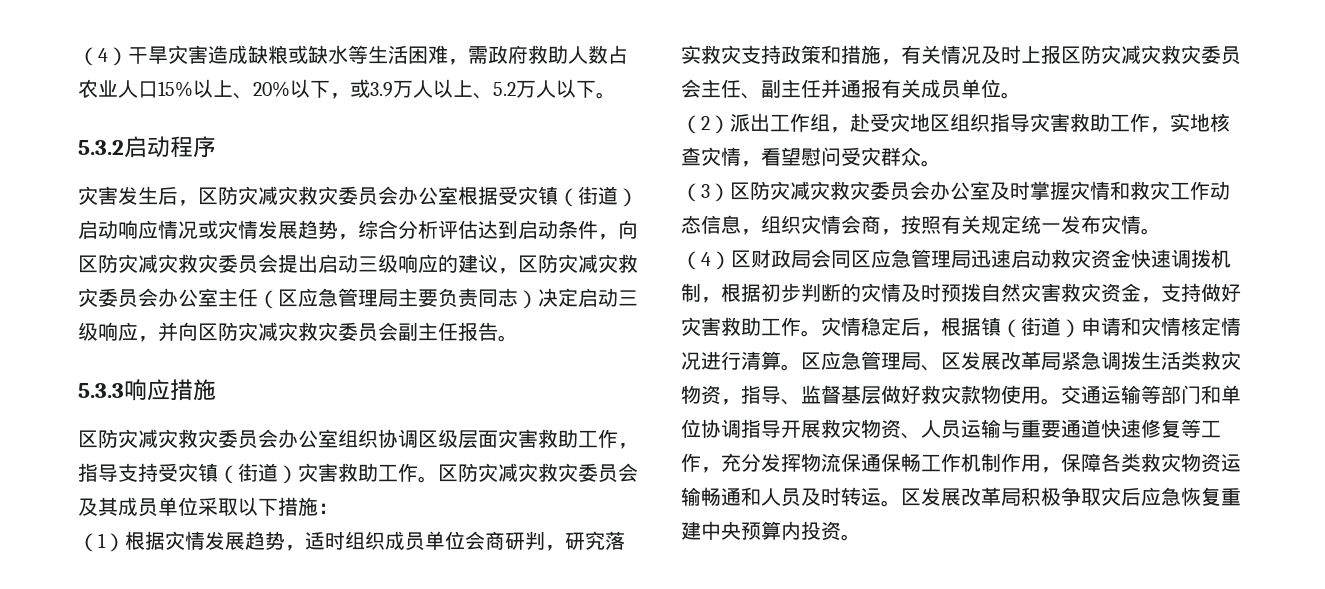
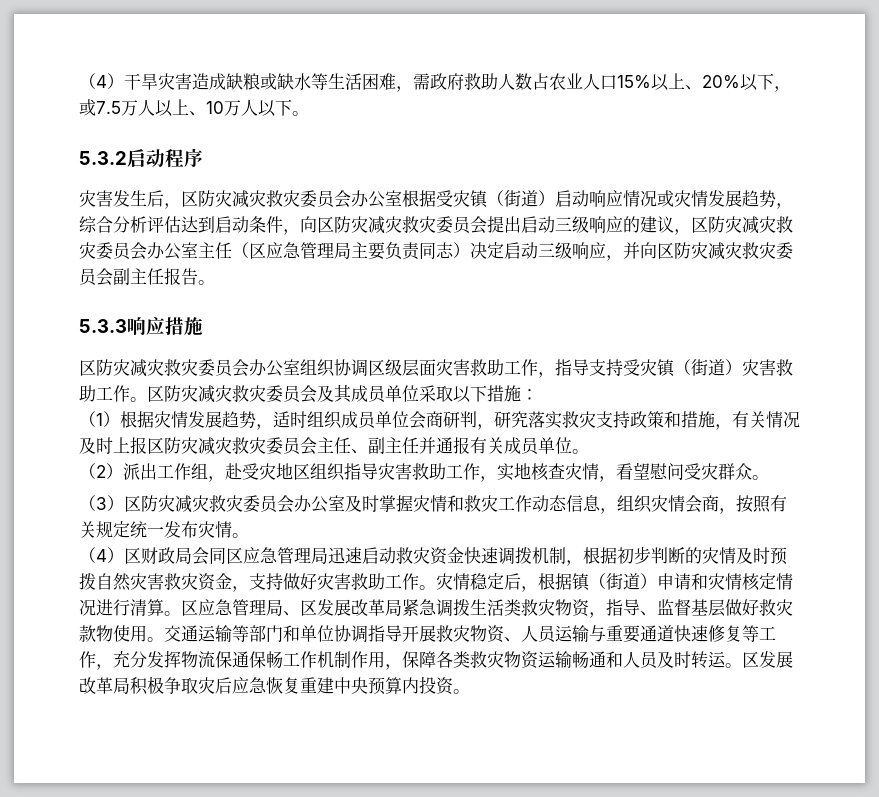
- （4）干旱灾害造成缺粮或缺水等生活困难，需政府救助人数占农业人口15%以上、20%以下，或3.9万人以上、5.2万人以下。
+ （4）干旱灾害造成缺粮或缺水等生活困难，需政府救助人数占农业人口15%以上、20%以下，或7.5万人以上、10万人以下。

